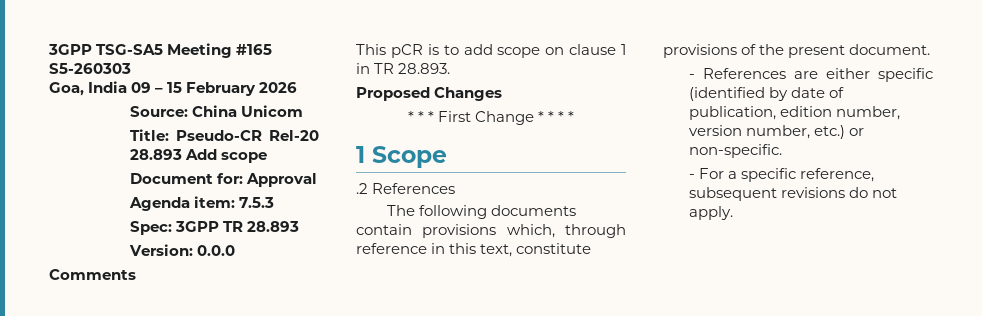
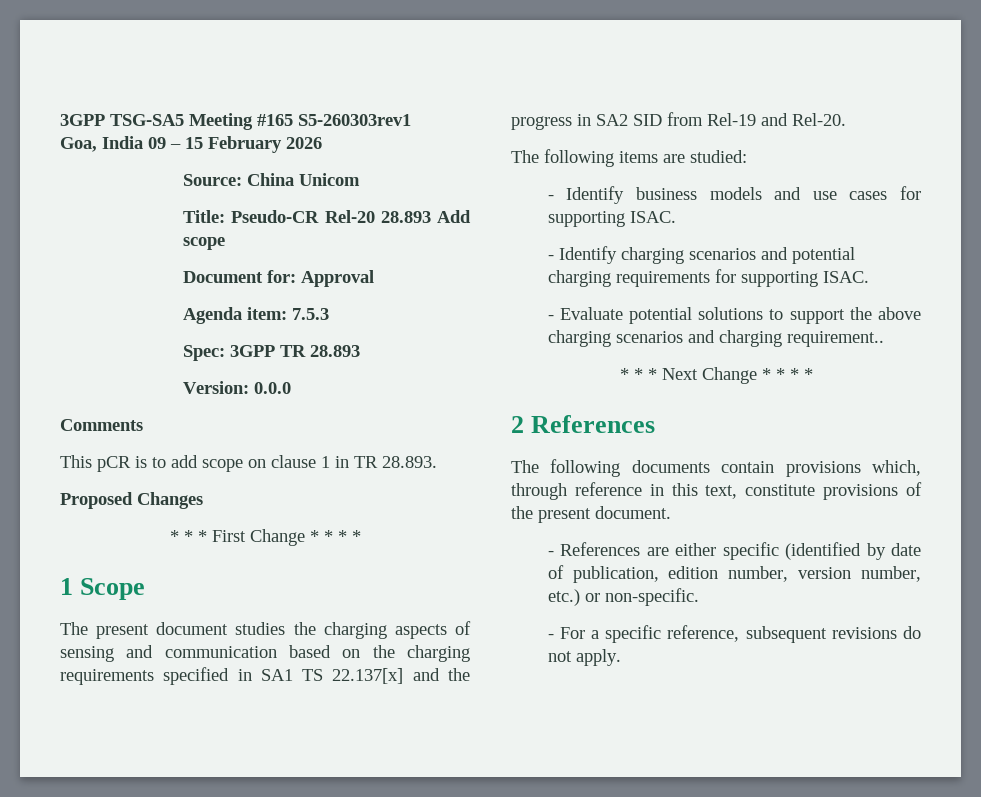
- 3GPP TSG-SA5 Meeting #165 S5-260303
+ 3GPP TSG-SA5 Meeting #165 S5-260303rev1
- .2 References
+ The present document studies the charging aspects of sensing and communication based on the charging requirements specified in SA1 TS 22.137[x] and the progress in SA2 SID from Rel-19 and Rel-20.
+ The following items are studied:
+ - Identify business models and use cases for supporting ISAC.
+ - Identify charging scenarios and potential charging requirements for supporting ISAC.
+ - Evaluate potential solutions to support the above charging scenarios and charging requirement..
+ * * * Next Change * * * *
+ 2 References

